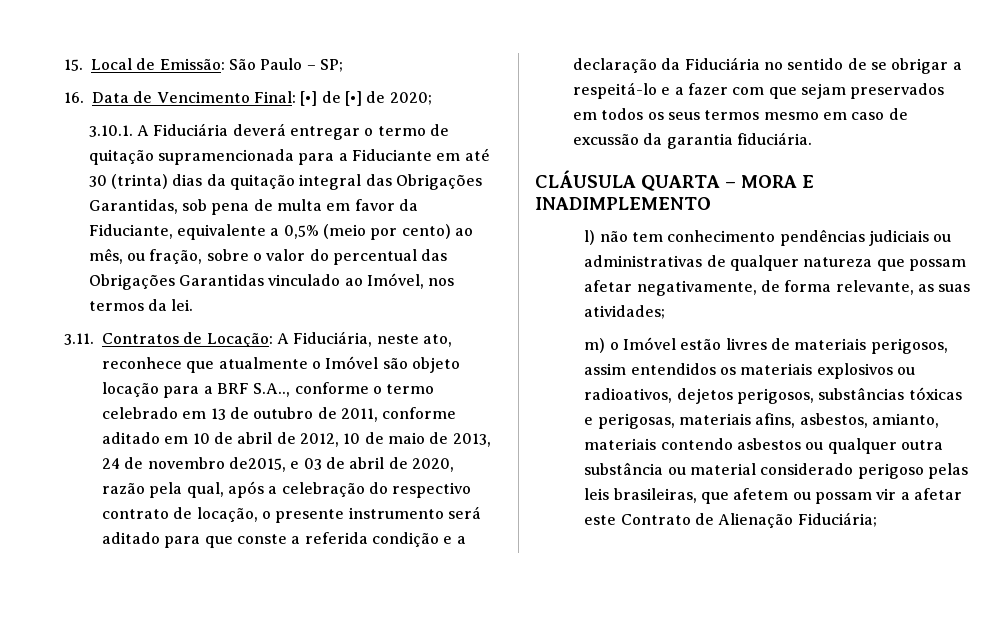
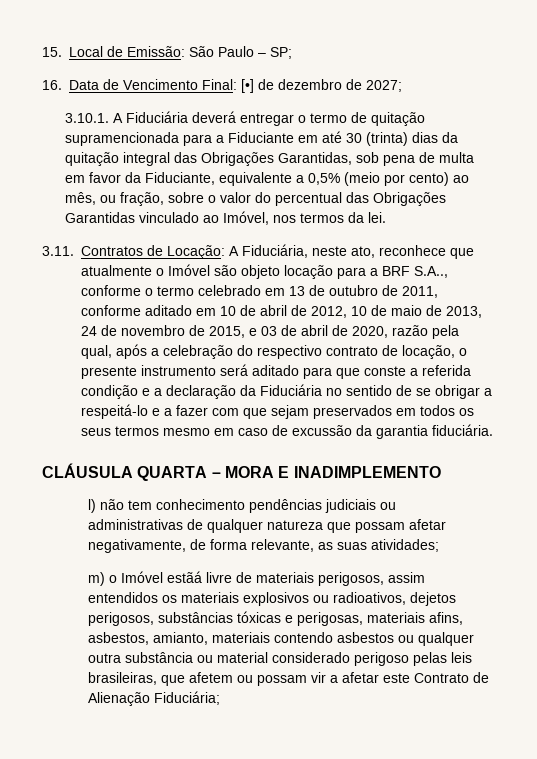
- 16. Data de Vencimento Final: [•] de [•] de 2020;
+ 16. Data de Vencimento Final: [•] de dezembro de 2027;
- A Fiduciária, neste ato, reconhece que atualmente o Imóvel são objeto locação para a BRF S.A.., conforme o termo celebrado em 13 de outubro de 2011, conforme aditado em 10 de abril de 2012, 10 de maio de 2013, 24 de novembro de2015, e 03 de abril de 2020, razão pela qual, após a celebração do respectivo contrato de locação, o presente instrumento será aditado para que conste a referida condição e a declaração da Fiduciária no sentido de se obrigar a respeitá-lo e a fazer com que sejam preservados em todos os seus termos mesmo em caso de excussão da garantia fiduciária.
+ A Fiduciária, neste ato, reconhece que atualmente o Imóvel são objeto locação para a BRF S.A.., conforme o termo celebrado em 13 de outubro de 2011, conforme aditado em 10 de abril de 2012, 10 de maio de 2013, 24 de novembro de 2015, e 03 de abril de 2020, razão pela qual, após a celebração do respectivo contrato de locação, o presente instrumento será aditado para que conste a referida condição e a declaração da Fiduciária no sentido de se obrigar a respeitá-lo e a fazer com que sejam preservados em todos os seus termos mesmo em caso de excussão da garantia fiduciária.
- m) o Imóvel estão livres de materiais perigosos, assim entendidos os materiais explosivos ou radioativos, dejetos perigosos, substâncias tóxicas e perigosas, materiais afins, asbestos, amianto, materiais contendo asbestos ou qualquer outra substância ou material considerado perigoso pelas leis brasileiras, que afetem ou possam vir a afetar este Contrato de Alienação Fiduciária;
+ m) o Imóvel estãá livre de materiais perigosos, assim entendidos os materiais explosivos ou radioativos, dejetos perigosos, substâncias tóxicas e perigosas, materiais afins, asbestos, amianto, materiais contendo asbestos ou qualquer outra substância ou material considerado perigoso pelas leis brasileiras, que afetem ou possam vir a afetar este Contrato de Alienação Fiduciária;

